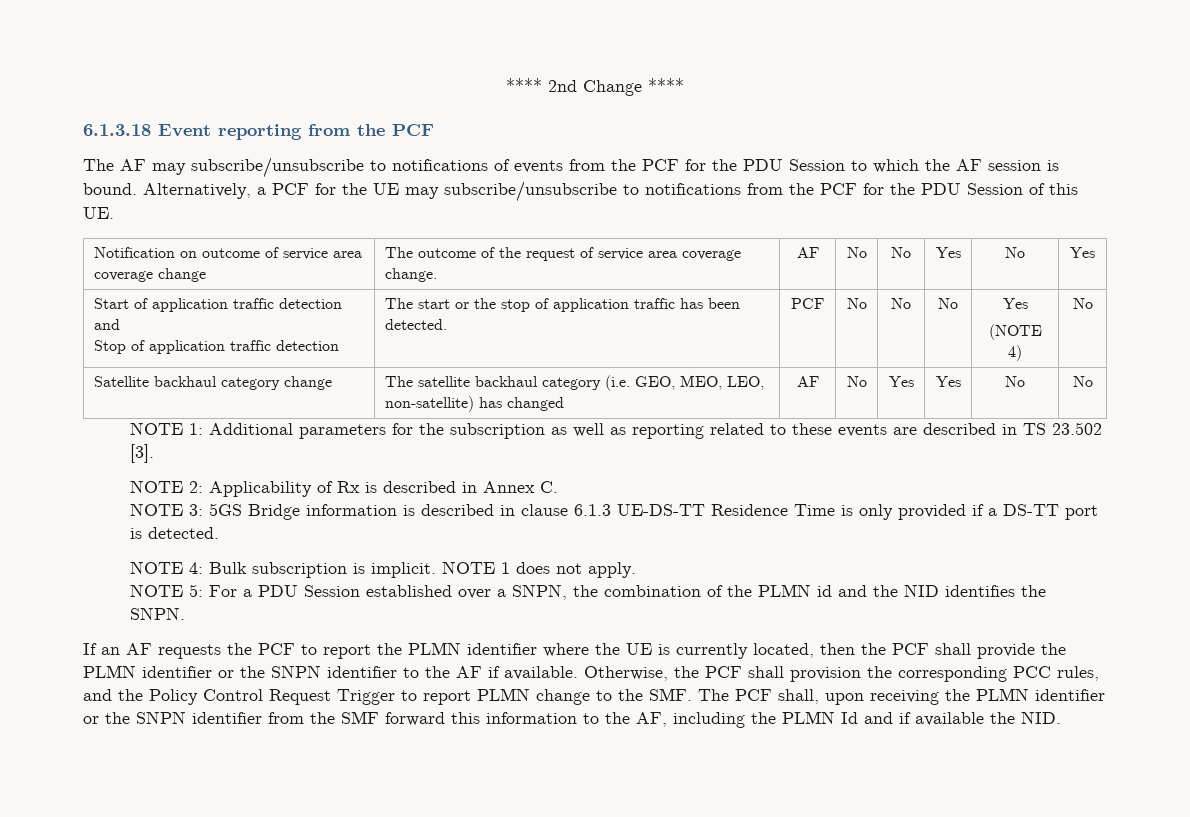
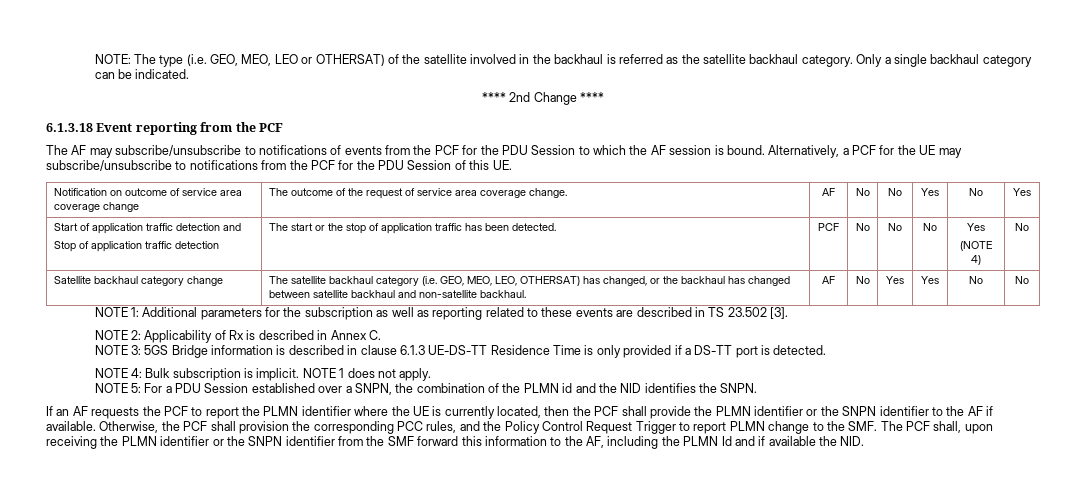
+ NOTE: The type (i.e. GEO, MEO, LEO or OTHERSAT) of the satellite involved in the backhaul is referred as the satellite backhaul category. Only a single backhaul category can be indicated.
- Satellite backhaul category change | The satellite backhaul category (i.e. GEO, MEO, LEO, non-satellite) has changed | AF | No | Yes | Yes | No | No
+ Satellite backhaul category change | The satellite backhaul category (i.e. GEO, MEO, LEO, OTHERSAT) has changed, or the backhaul has changed between satellite backhaul and non-satellite backhaul. | AF | No | Yes | Yes | No | No

